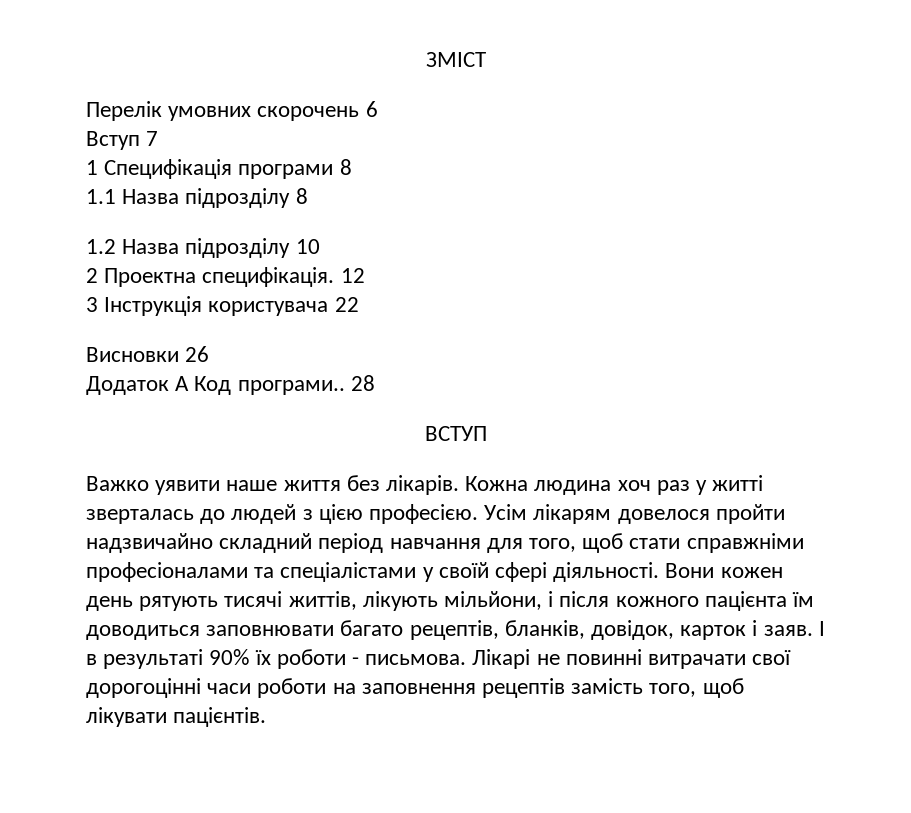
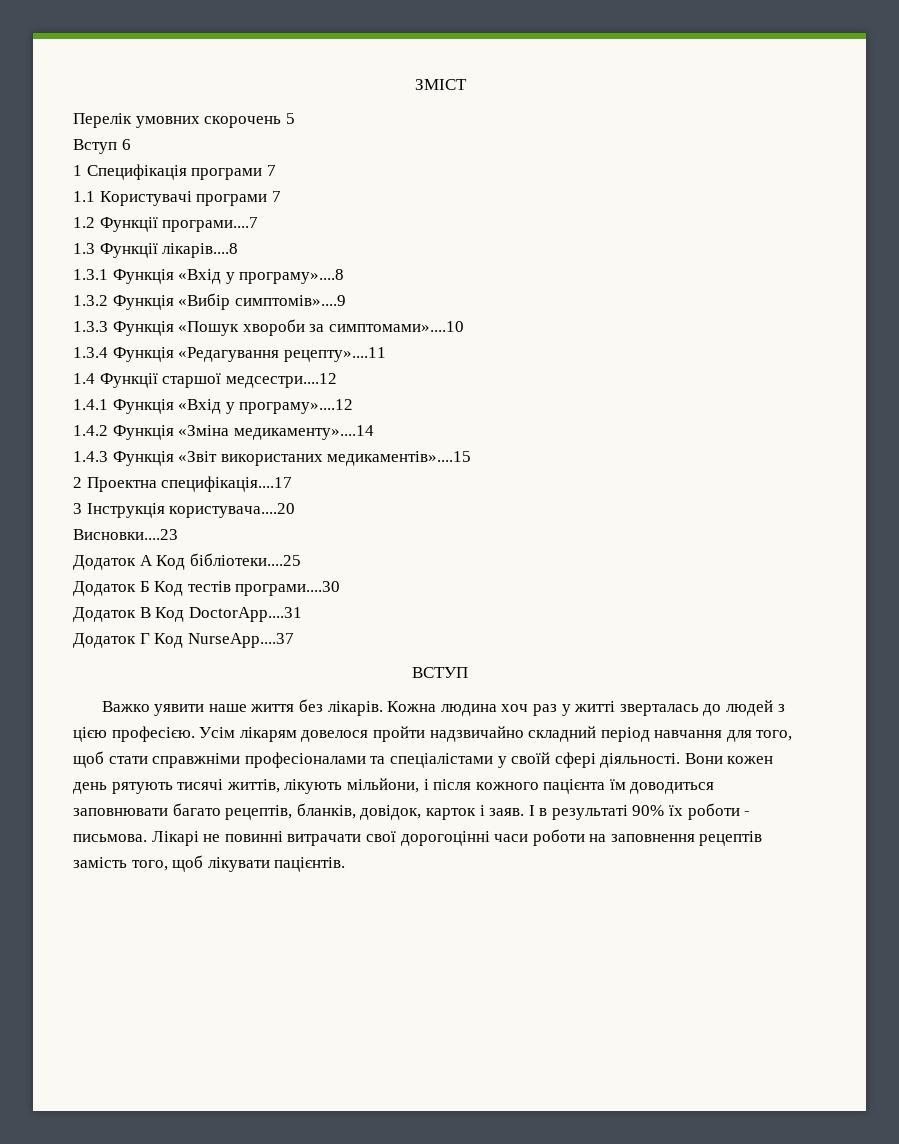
- Перелік умовних скорочень 6
+ Перелік умовних скорочень 5
- Вступ 7
+ Вступ 6
- 1 Специфікація програми 8
+ 1 Специфікація програми 7
- 1.1 Назва підрозділу 8
- 1.2 Назва підрозділу 10
+ 1.1 Користувачі програми 7
+ 1.2 Функції програми....7
+ 1.3 Функції лікарів....8
+ 1.3.1 Функція «Вхід у програму»....8
+ 1.3.2 Функція «Вибір симптомів»....9
+ 1.3.3 Функція «Пошук хвороби за симптомами»....10
+ 1.3.4 Функція «Редагування рецепту»....11
+ 1.4 Функції старшої медсестри....12
+ 1.4.1 Функція «Вхід у програму»....12
+ 1.4.2 Функція «Зміна медикаменту»....14
+ 1.4.3 Функція «Звіт використаних медикаментів»....15
- 2 Проектна специфікація. 12
+ 2 Проектна специфікація....17
- 3 Інструкція користувача 22
- Висновки 26
+ 3 Інструкція користувача....20
+ Висновки....23
- Додаток А Код програми.. 28
+ Додаток А Код бібліотеки....25
+ Додаток Б Код тестів програми....30
+ Додаток В Код DoctorApp....31
+ Додаток Г Код NurseApp....37

